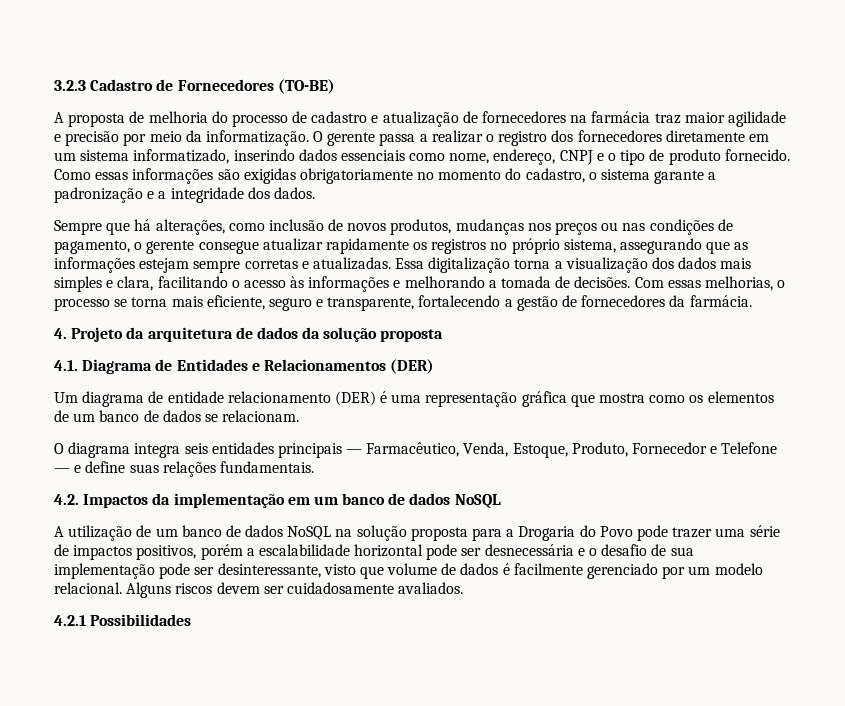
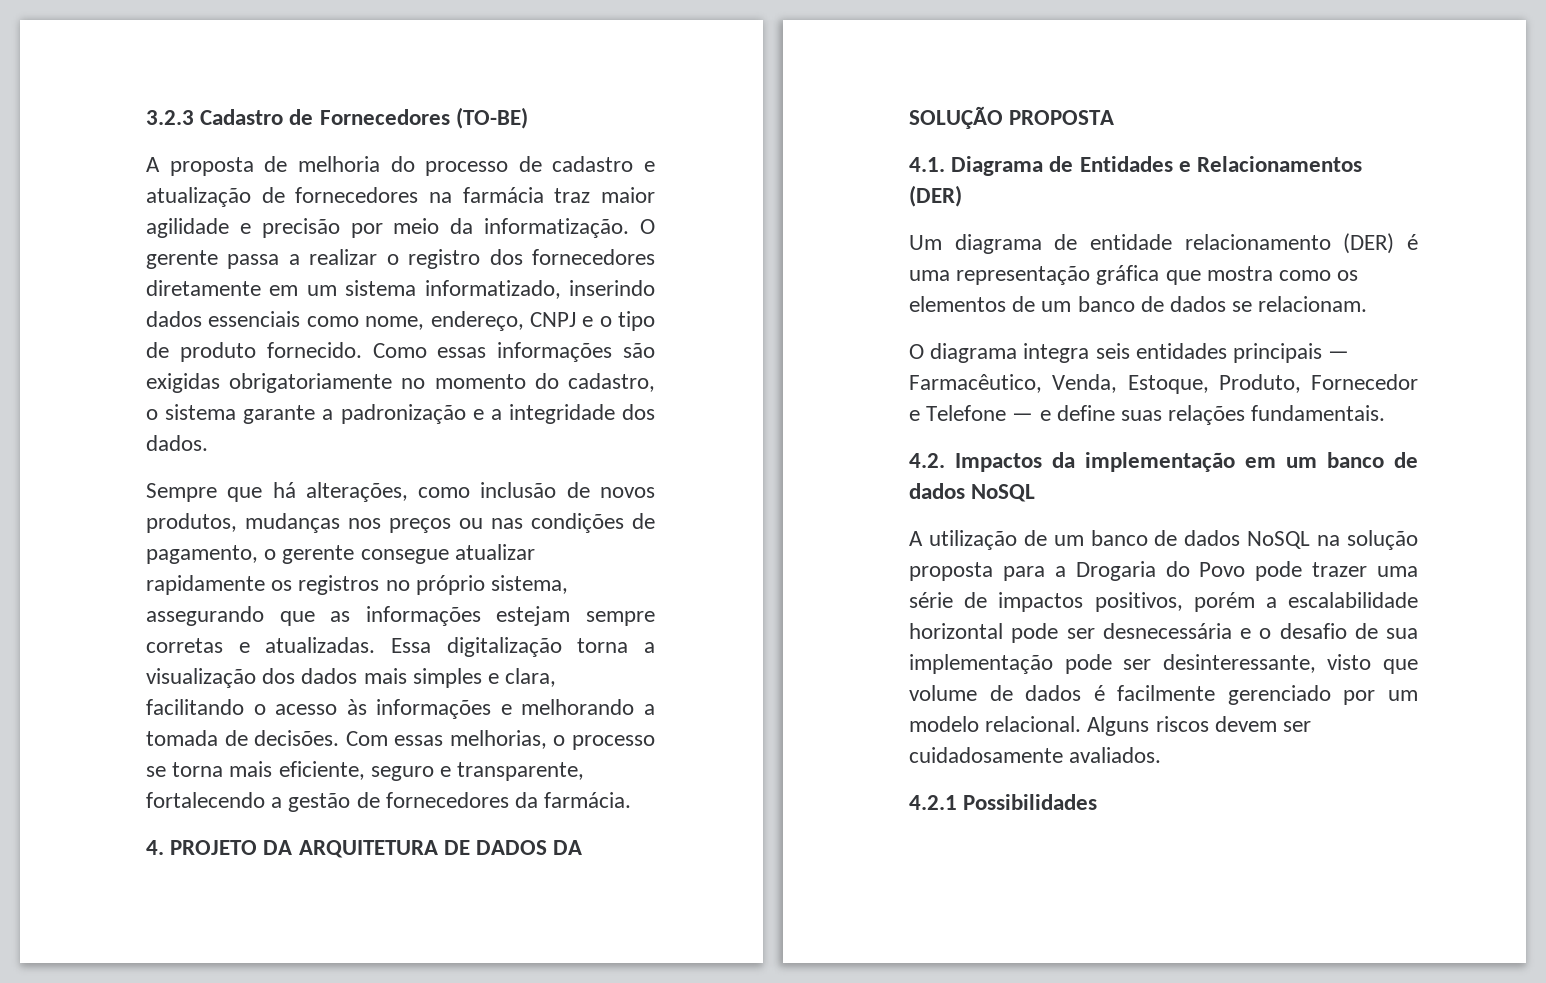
- 4. Projeto da arquitetura de dados da solução proposta
+ 4. PROJETO DA ARQUITETURA DE DADOS DA SOLUÇÃO PROPOSTA

